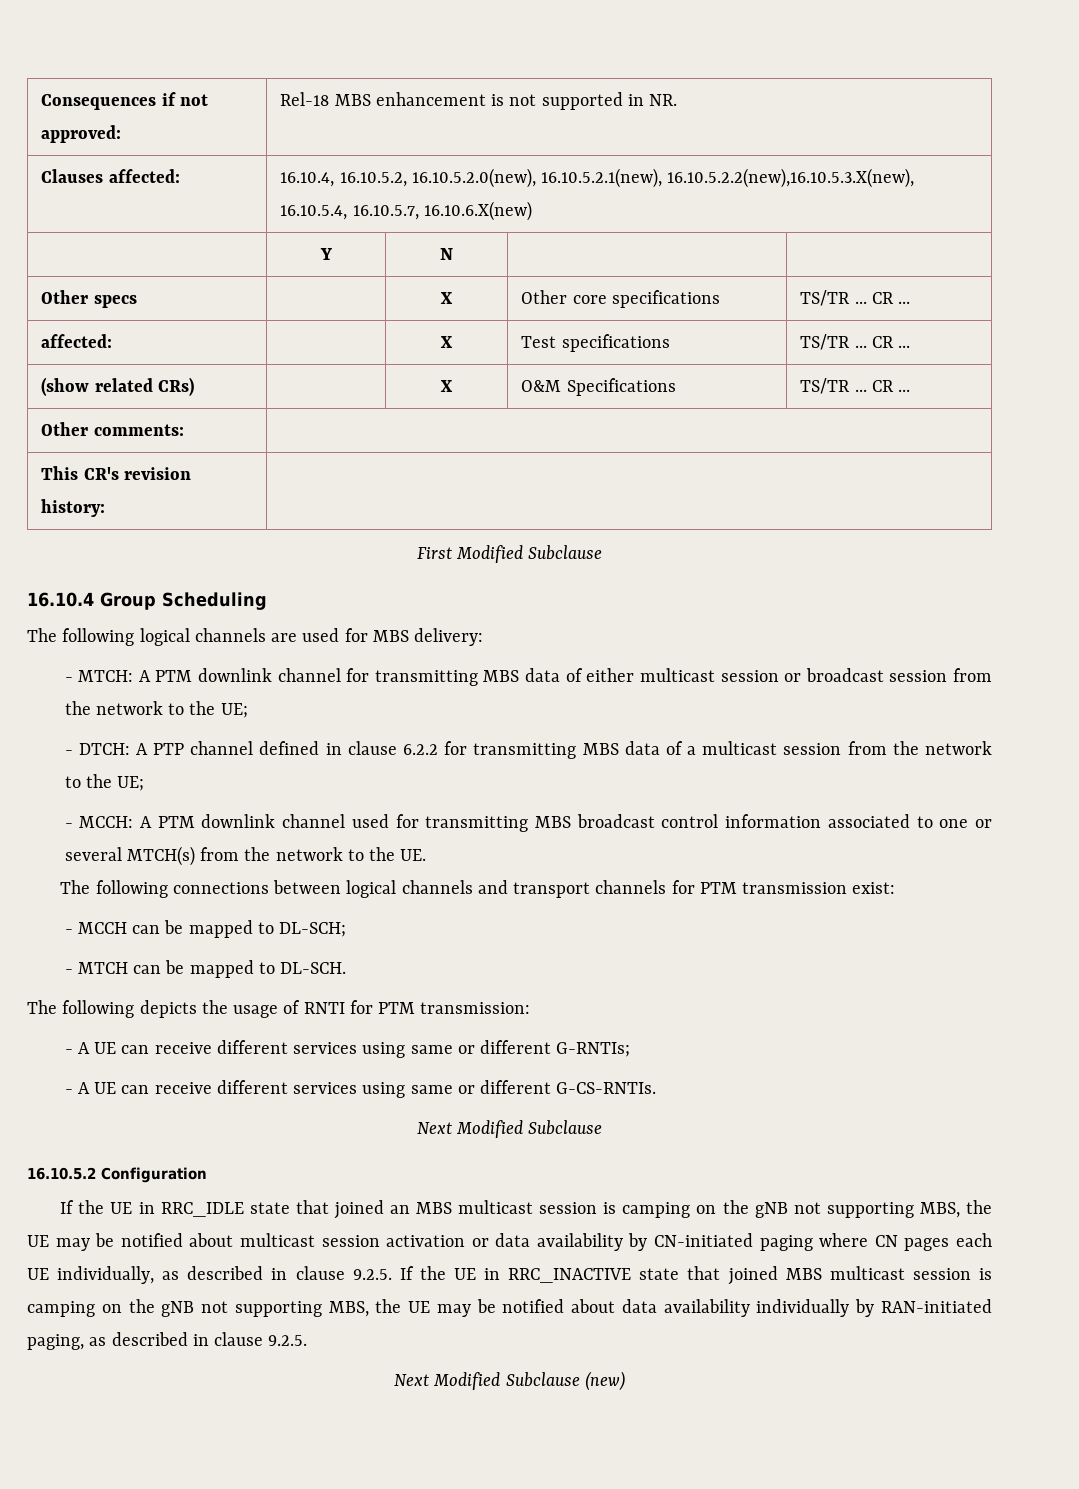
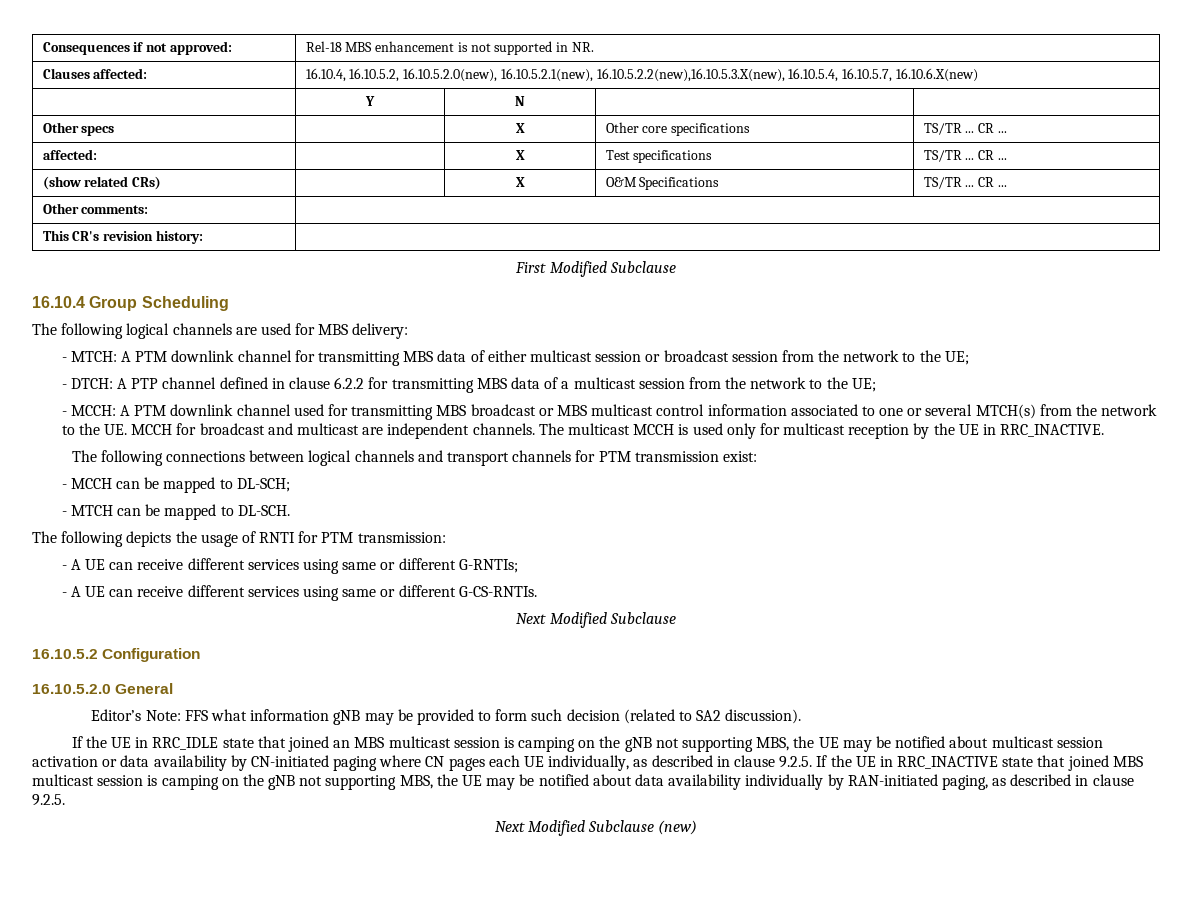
- - MCCH: A PTM downlink channel used for transmitting MBS broadcast control information associated to one or several MTCH(s) from the network to the UE.
+ - MCCH: A PTM downlink channel used for transmitting MBS broadcast or MBS multicast control information associated to one or several MTCH(s) from the network to the UE. MCCH for broadcast and multicast are independent channels. The multicast MCCH is used only for multicast reception by the UE in RRC_INACTIVE.
+ 16.10.5.2.0 General
+ Editor’s Note: FFS what information gNB may be provided to form such decision (related to SA2 discussion).

